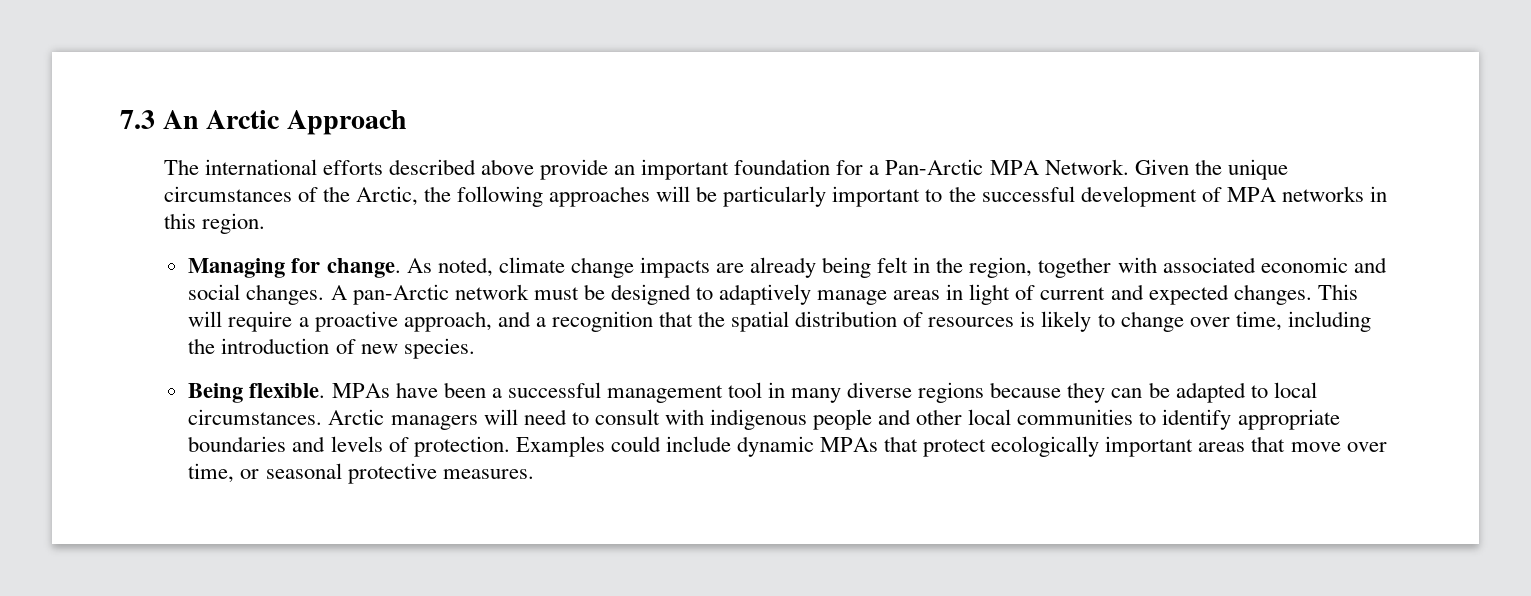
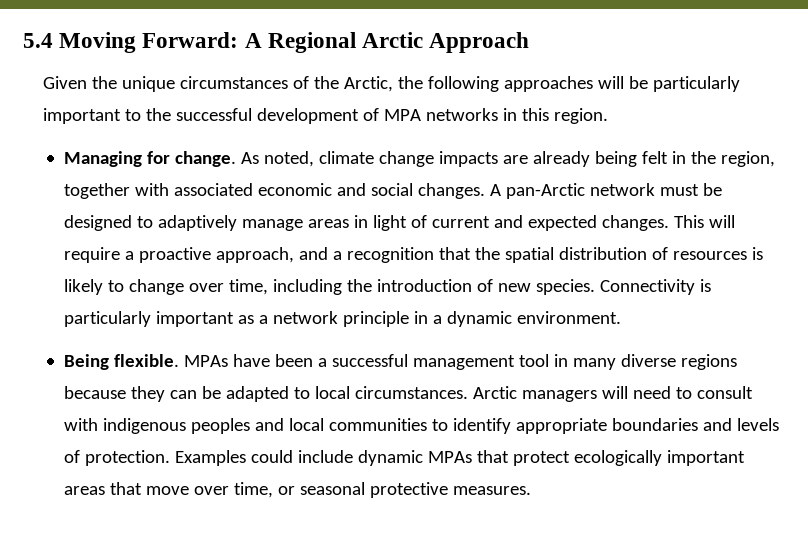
- 7.3 An Arctic Approach
- The international efforts described above provide an important foundation for a Pan-Arctic MPA Network. Given the unique circumstances of the Arctic, the following approaches will be particularly important to the successful development of MPA networks in this region.
+ 5.4 Moving Forward: A Regional Arctic Approach
+ Given the unique circumstances of the Arctic, the following approaches will be particularly important to the successful development of MPA networks in this region.
+ Connectivity is particularly important as a network principle in a dynamic environment.
- Arctic managers will need to consult with indigenous people and other local communities to identify appropriate boundaries and levels of protection.
+ Arctic managers will need to consult with indigenous peoples and local communities to identify appropriate boundaries and levels of protection.

